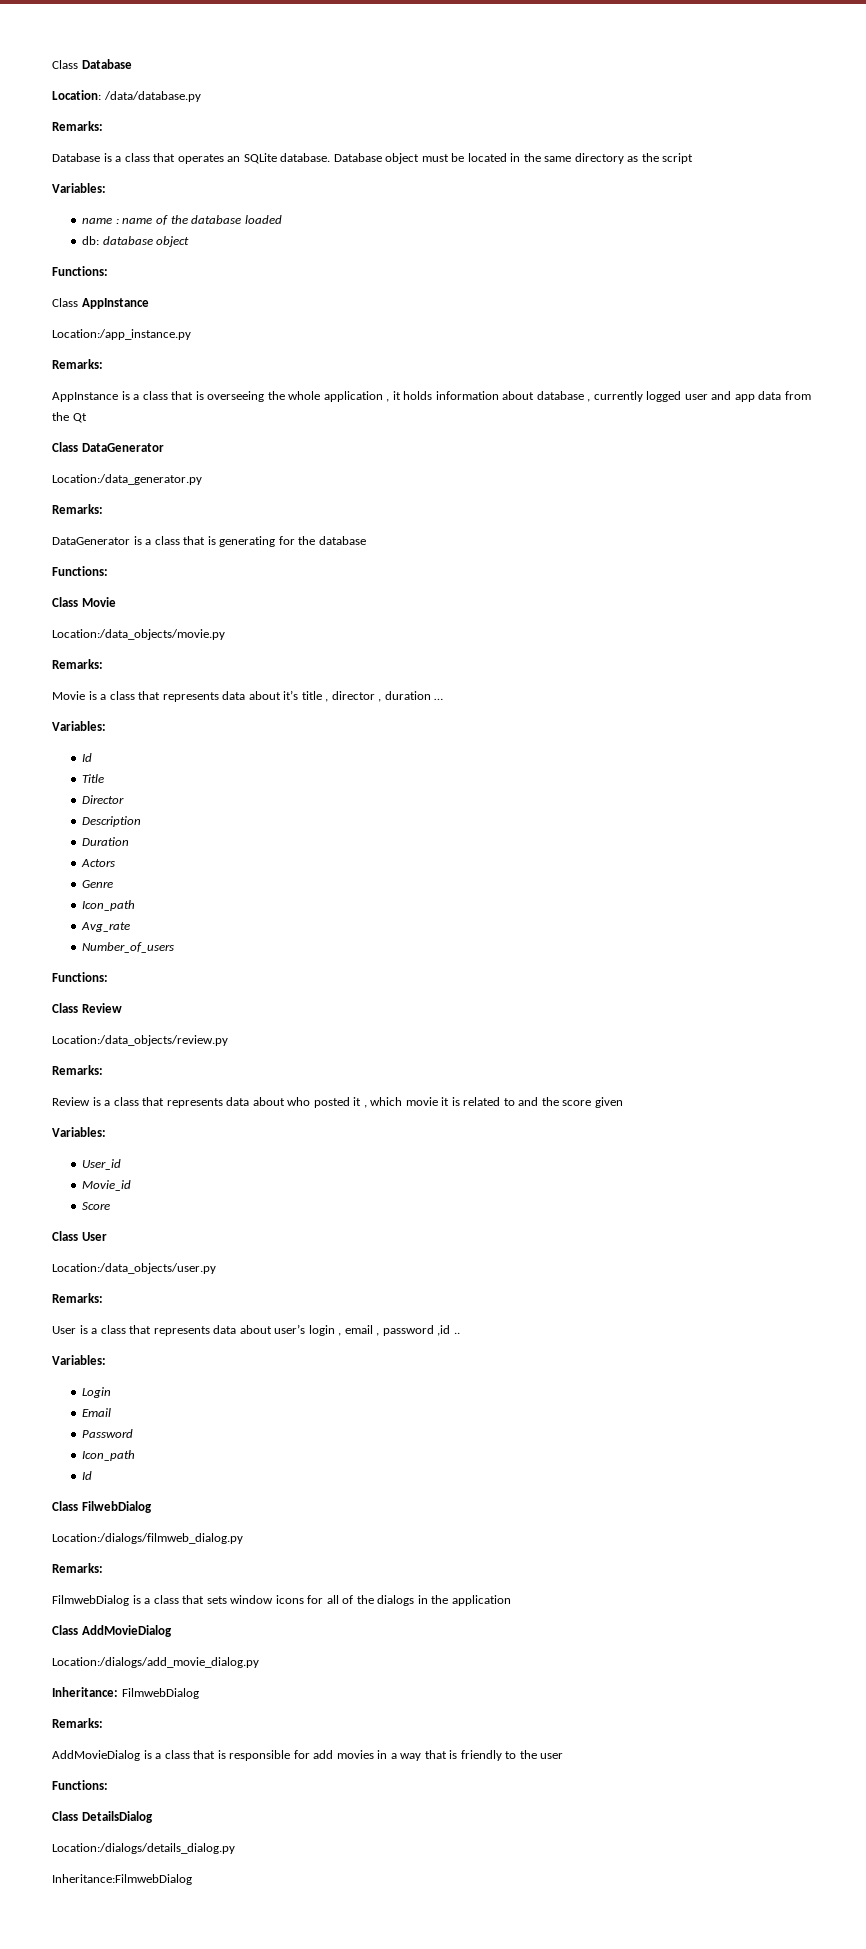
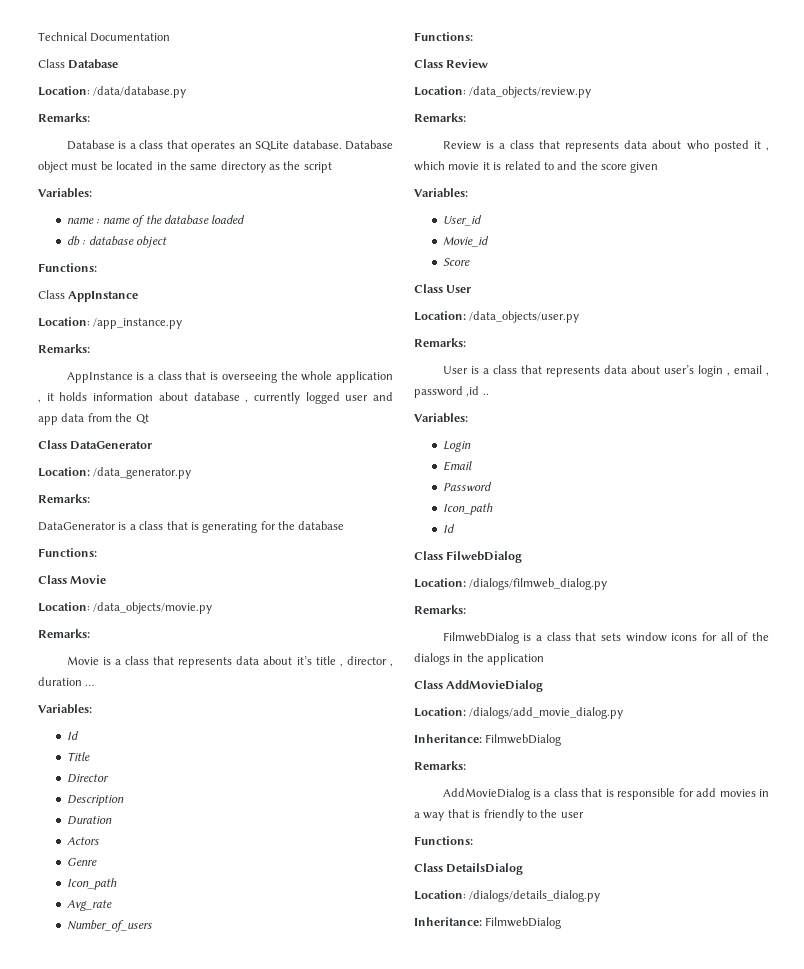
+ Technical Documentation
- db: database object
+ db : database object
- Location:/app_instance.py
+ Location: /app_instance.py
- Location:/data_generator.py
+ Location: /data_generator.py
- Location:/data_objects/movie.py
+ Location: /data_objects/movie.py
- Location:/data_objects/review.py
+ Location: /data_objects/review.py
- Location:/data_objects/user.py
+ Location: /data_objects/user.py
- Location:/dialogs/filmweb_dialog.py
+ Location: /dialogs/filmweb_dialog.py
- Location:/dialogs/add_movie_dialog.py
+ Location: /dialogs/add_movie_dialog.py
- Location:/dialogs/details_dialog.py
- Inheritance:FilmwebDialog
+ Location: /dialogs/details_dialog.py
+ Inheritance: FilmwebDialog

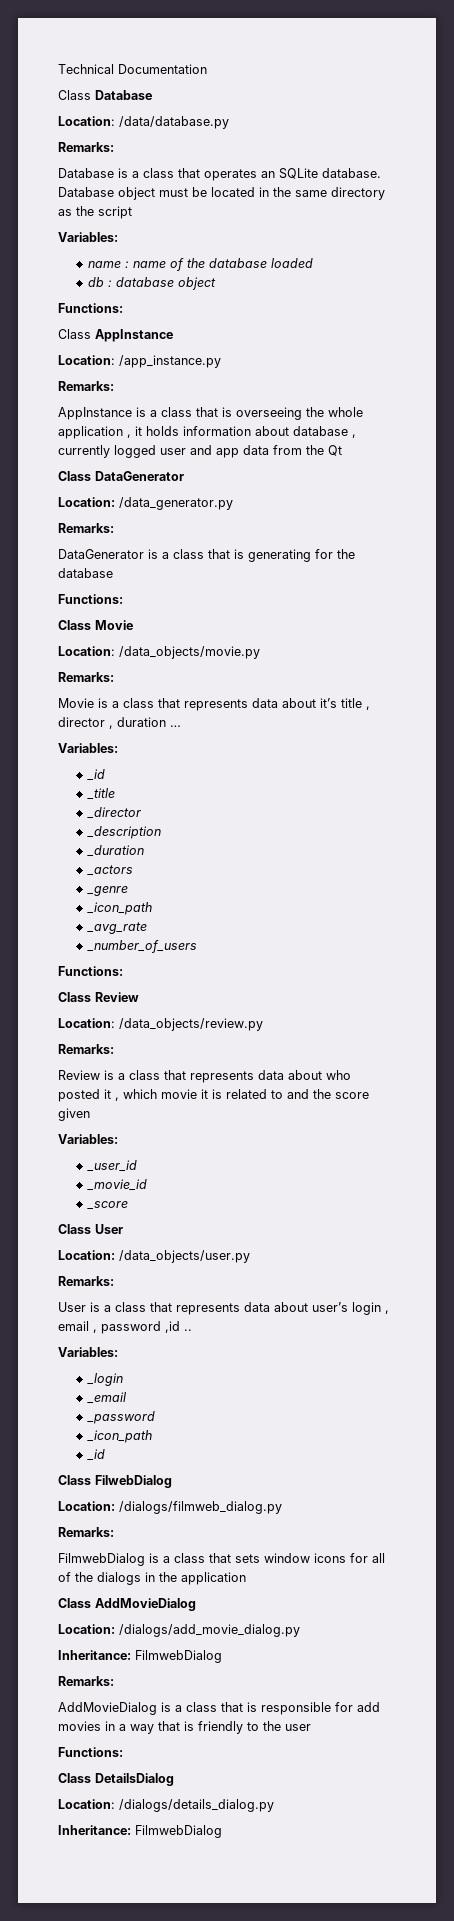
  Movie is a class that represents data about it’s title , director , duration …
  Variables:
- Id
- Title
- Director
- Description
- Duration
- Actors
- Genre
- Icon_path
- Avg_rate
- Number_of_users
+ _id
+ _title
+ _director
+ _description
+ _duration
+ _actors
+ _genre
+ _icon_path
+ _avg_rate
+ _number_of_users
- User_id
- Movie_id
- Score
+ _user_id
+ _movie_id
+ _score
- Login
- Email
- Password
- Icon_path
- Id
+ _login
+ _email
+ _password
+ _icon_path
+ _id

